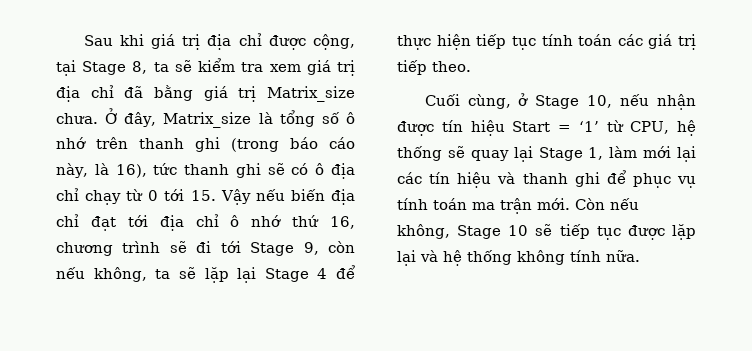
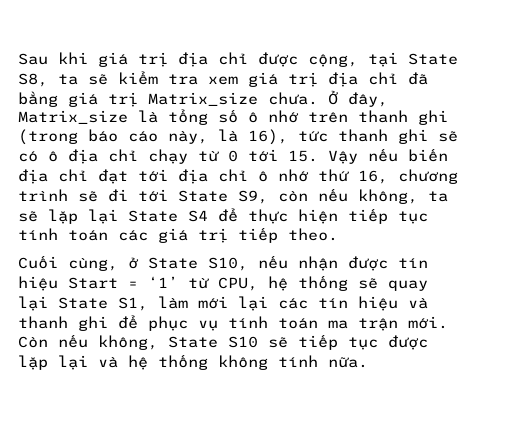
- Sau khi giá trị địa chỉ được cộng, tại Stage 8, ta sẽ kiểm tra xem giá trị địa chỉ đã bằng giá trị Matrix_size chưa.
+ Sau khi giá trị địa chỉ được cộng, tại State S8, ta sẽ kiểm tra xem giá trị địa chỉ đã bằng giá trị Matrix_size chưa.
- Ở đây, Matrix_size là tổng số ô nhớ trên thanh ghi (trong báo cáo này, là 16), tức thanh ghi sẽ có ô địa chỉ chạy từ 0 tới 15. Vậy nếu biến địa chỉ đạt tới địa chỉ ô nhớ thứ 16, chương trình sẽ đi tới Stage 9, còn nếu không, ta sẽ lặp lại Stage 4 để thực hiện tiếp tục tính toán các giá trị tiếp theo.
+ Ở đây, Matrix_size là tổng số ô nhớ trên thanh ghi (trong báo cáo này, là 16), tức thanh ghi sẽ có ô địa chỉ chạy từ 0 tới 15. Vậy nếu biến địa chỉ đạt tới địa chỉ ô nhớ thứ 16, chương trình sẽ đi tới State S9, còn nếu không, ta sẽ lặp lại State S4 để thực hiện tiếp tục tính toán các giá trị tiếp theo.
- Cuối cùng, ở Stage 10, nếu nhận được tín hiệu Start = ‘1’ từ CPU, hệ thống sẽ quay lại Stage 1, làm mới lại các tín hiệu và thanh ghi để phục vụ tính toán ma trận mới.
+ Cuối cùng, ở State S10, nếu nhận được tín hiệu Start = ‘1’ từ CPU, hệ thống sẽ quay lại State S1, làm mới lại các tín hiệu và thanh ghi để phục vụ tính toán ma trận mới.
- Còn nếu không, Stage 10 sẽ tiếp tục được lặp lại và hệ thống không tính nữa.
+ Còn nếu không, State S10 sẽ tiếp tục được lặp lại và hệ thống không tính nữa.

